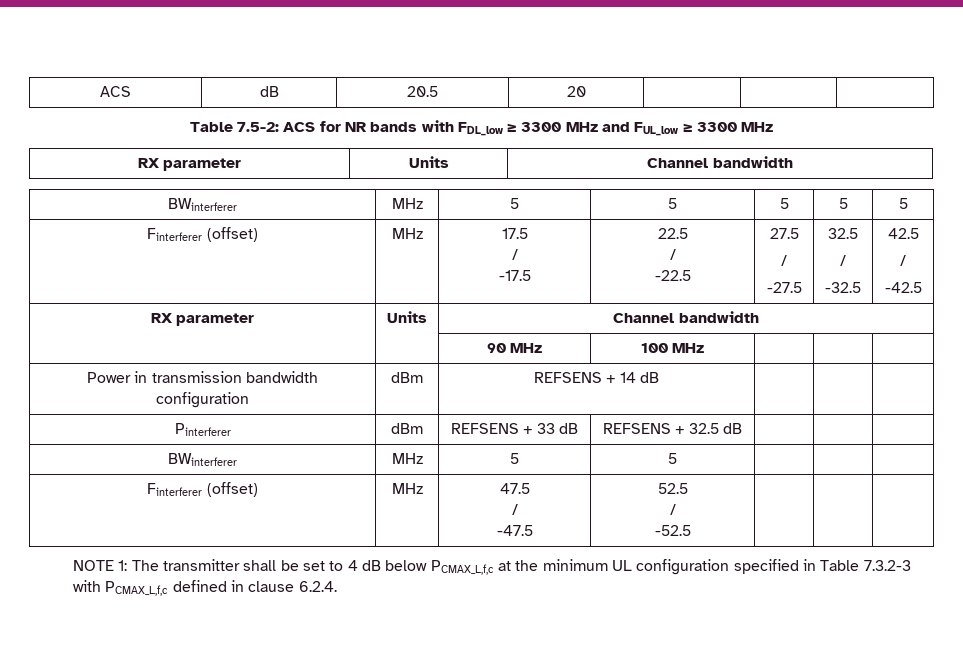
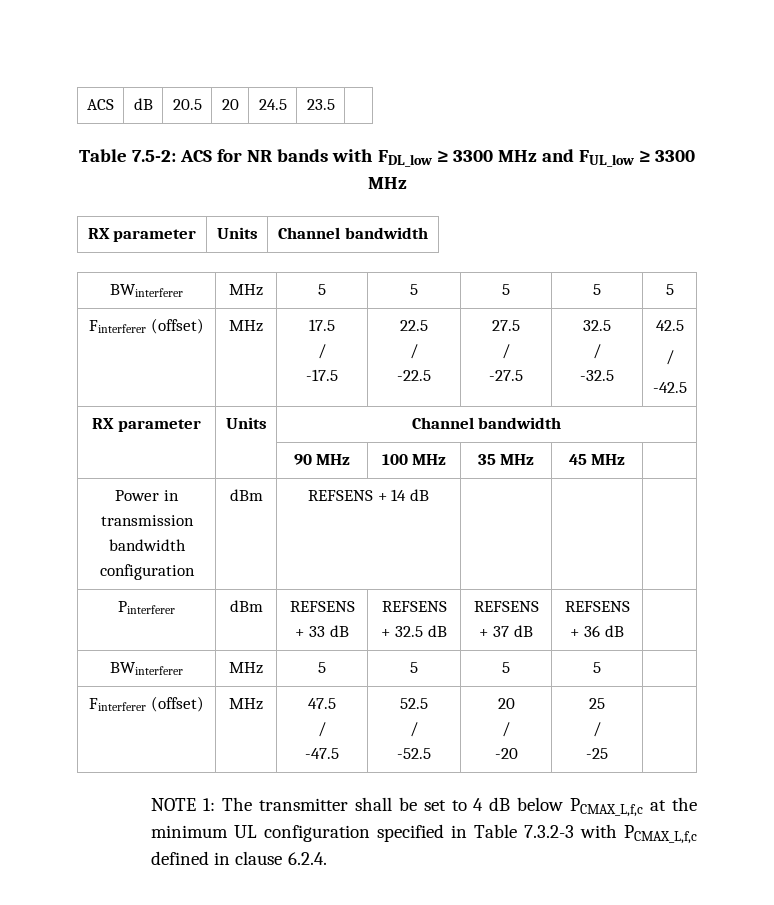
- ACS | dB | 20.5 | 20 | | |
+ ACS | dB | 20.5 | 20 | 24.5 | 23.5 |
- | | 90 MHz | 100 MHz | | |
+ | | 90 MHz | 100 MHz | 35 MHz | 45 MHz |
- Pinterferer | dBm | REFSENS + 33 dB | REFSENS + 32.5 dB | | |
- BWinterferer | MHz | 5 | 5 | | |
+ Pinterferer | dBm | REFSENS + 33 dB | REFSENS + 32.5 dB | REFSENS + 37 dB | REFSENS + 36 dB |
+ BWinterferer | MHz | 5 | 5 | 5 | 5 |
  Finterferer (offset) | MHz | 47.5
  /
  -47.5 | 52.5
  /
- -52.5 | | |
+ -52.5 | 20
+ /
+ -20 | 25
+ /
+ -25 |

